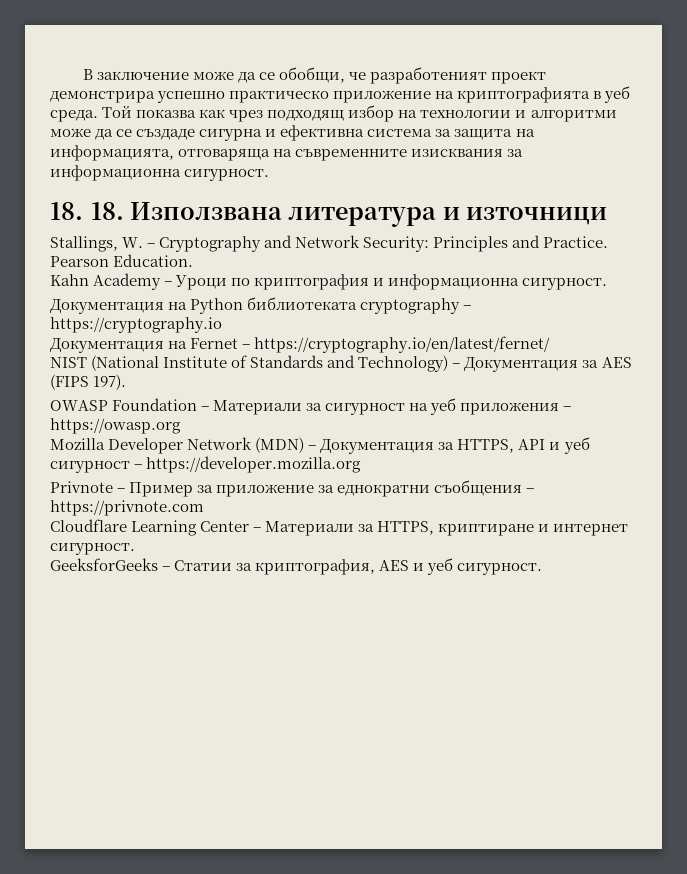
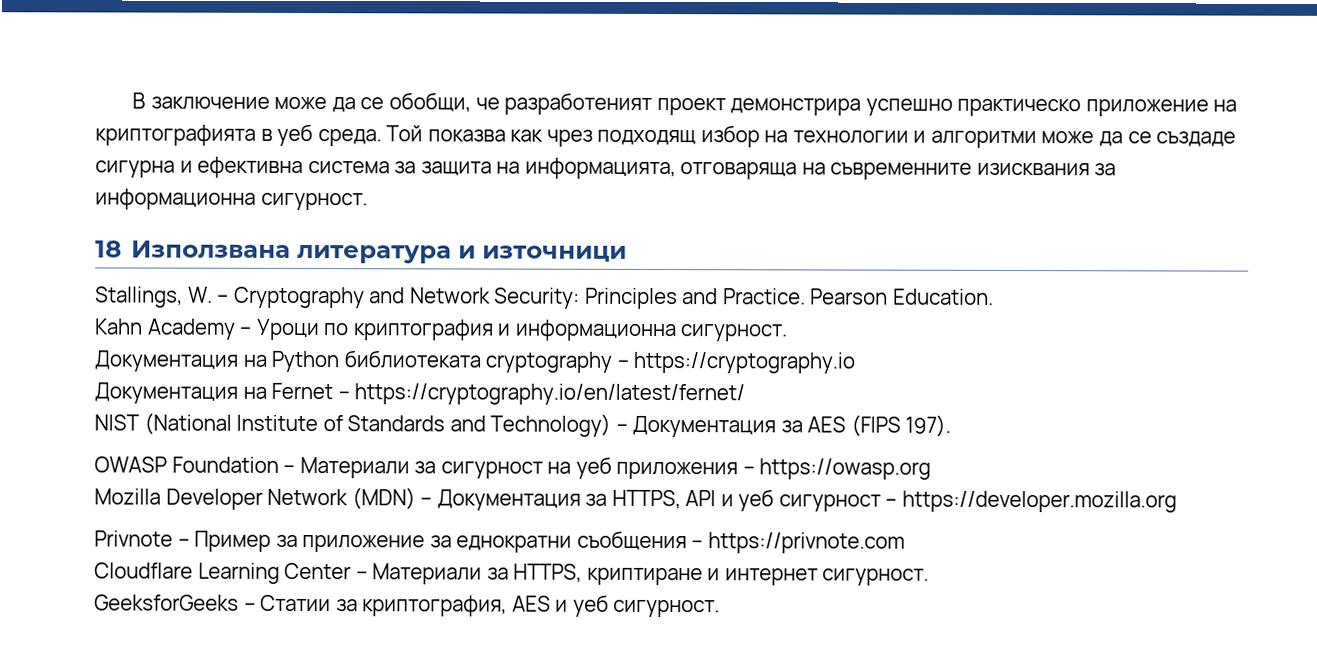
- 18. 18. Използвана литература и източници
+ 18 Използвана литература и източници

